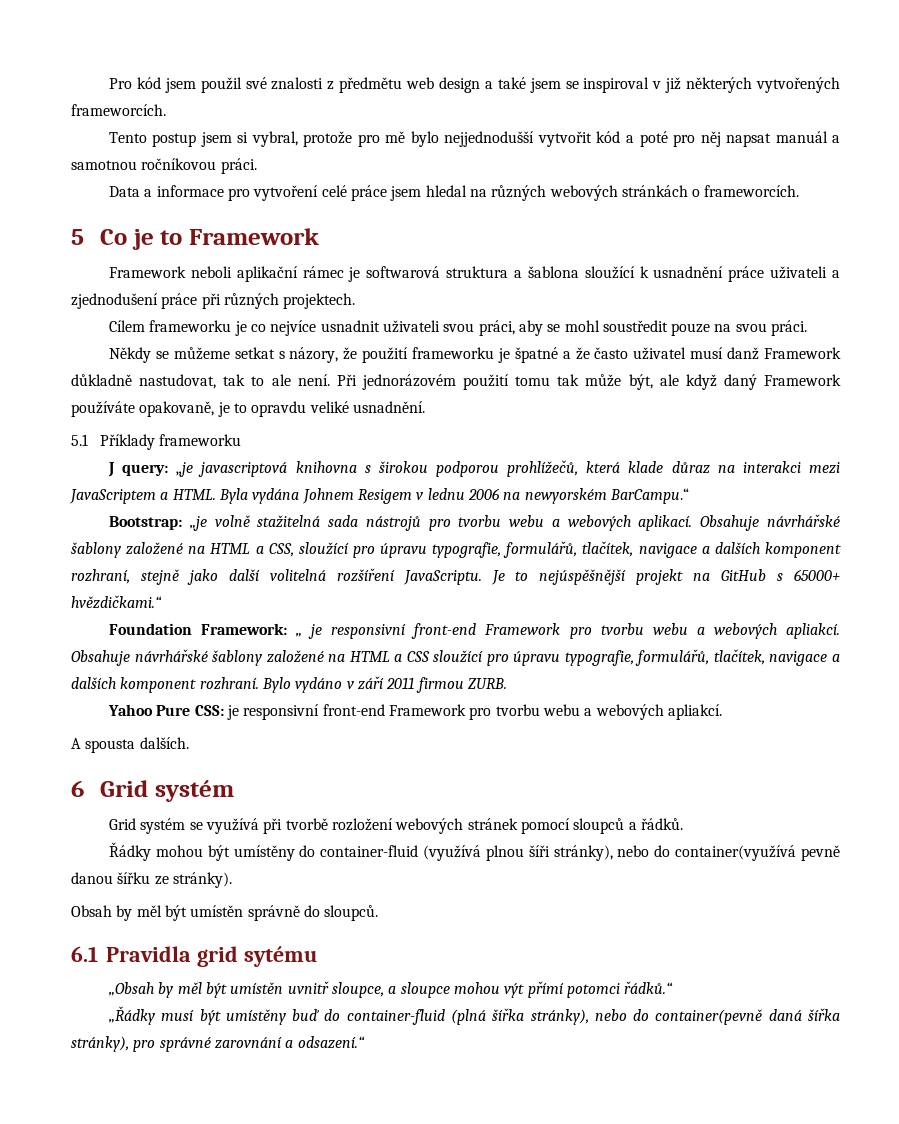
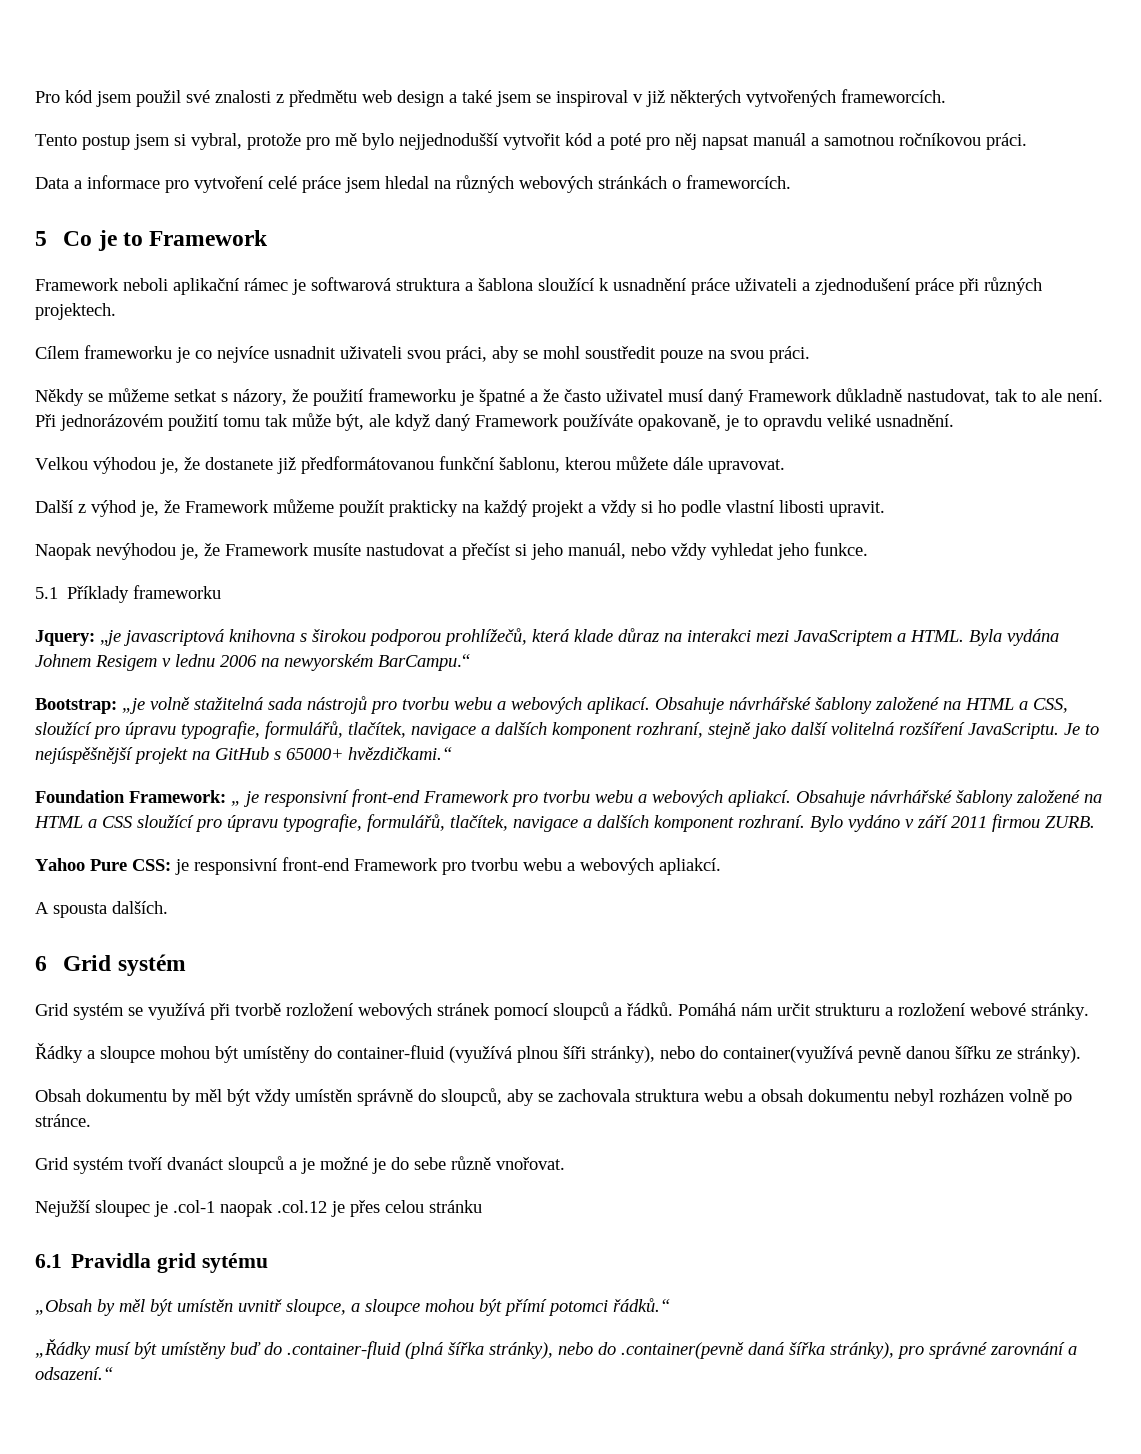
- Někdy se můžeme setkat s názory, že použití frameworku je špatné a že často uživatel musí danž Framework důkladně nastudovat, tak to ale není.
+ Někdy se můžeme setkat s názory, že použití frameworku je špatné a že často uživatel musí daný Framework důkladně nastudovat, tak to ale není.
+ Velkou výhodou je, že dostanete již předformátovanou funkční šablonu, kterou můžete dále upravovat.
+ Další z výhod je, že Framework můžeme použít prakticky na každý projekt a vždy si ho podle vlastní libosti upravit.
+ Naopak nevýhodou je, že Framework musíte nastudovat a přečíst si jeho manuál, nebo vždy vyhledat jeho funkce.
- J query: „je javascriptová knihovna s širokou podporou prohlížečů, která klade důraz na interakci mezi JavaScriptem a HTML.
+ Jquery: „je javascriptová knihovna s širokou podporou prohlížečů, která klade důraz na interakci mezi JavaScriptem a HTML.
+ Pomáhá nám určit strukturu a rozložení webové stránky.
- Řádky mohou být umístěny do container-fluid (využívá plnou šíři stránky), nebo do container(využívá pevně danou šířku ze stránky).
+ Řádky a sloupce mohou být umístěny do container-fluid (využívá plnou šíři stránky), nebo do container(využívá pevně danou šířku ze stránky).
- Obsah by měl být umístěn správně do sloupců.
+ Obsah dokumentu by měl být vždy umístěn správně do sloupců, aby se zachovala struktura webu a obsah dokumentu nebyl rozházen volně po stránce.
+ Grid systém tvoří dvanáct sloupců a je možné je do sebe různě vnořovat.
+ Nejužší sloupec je .col-1 naopak .col.12 je přes celou stránku
- „Obsah by měl být umístěn uvnitř sloupce, a sloupce mohou výt přímí potomci řádků.“
+ „Obsah by měl být umístěn uvnitř sloupce, a sloupce mohou být přímí potomci řádků.“
- „Řádky musí být umístěny buď do container-fluid (plná šířka stránky), nebo do container(pevně daná šířka stránky), pro správné zarovnání a odsazení.“
+ „Řádky musí být umístěny buď do .container-fluid (plná šířka stránky), nebo do .container(pevně daná šířka stránky), pro správné zarovnání a odsazení.“

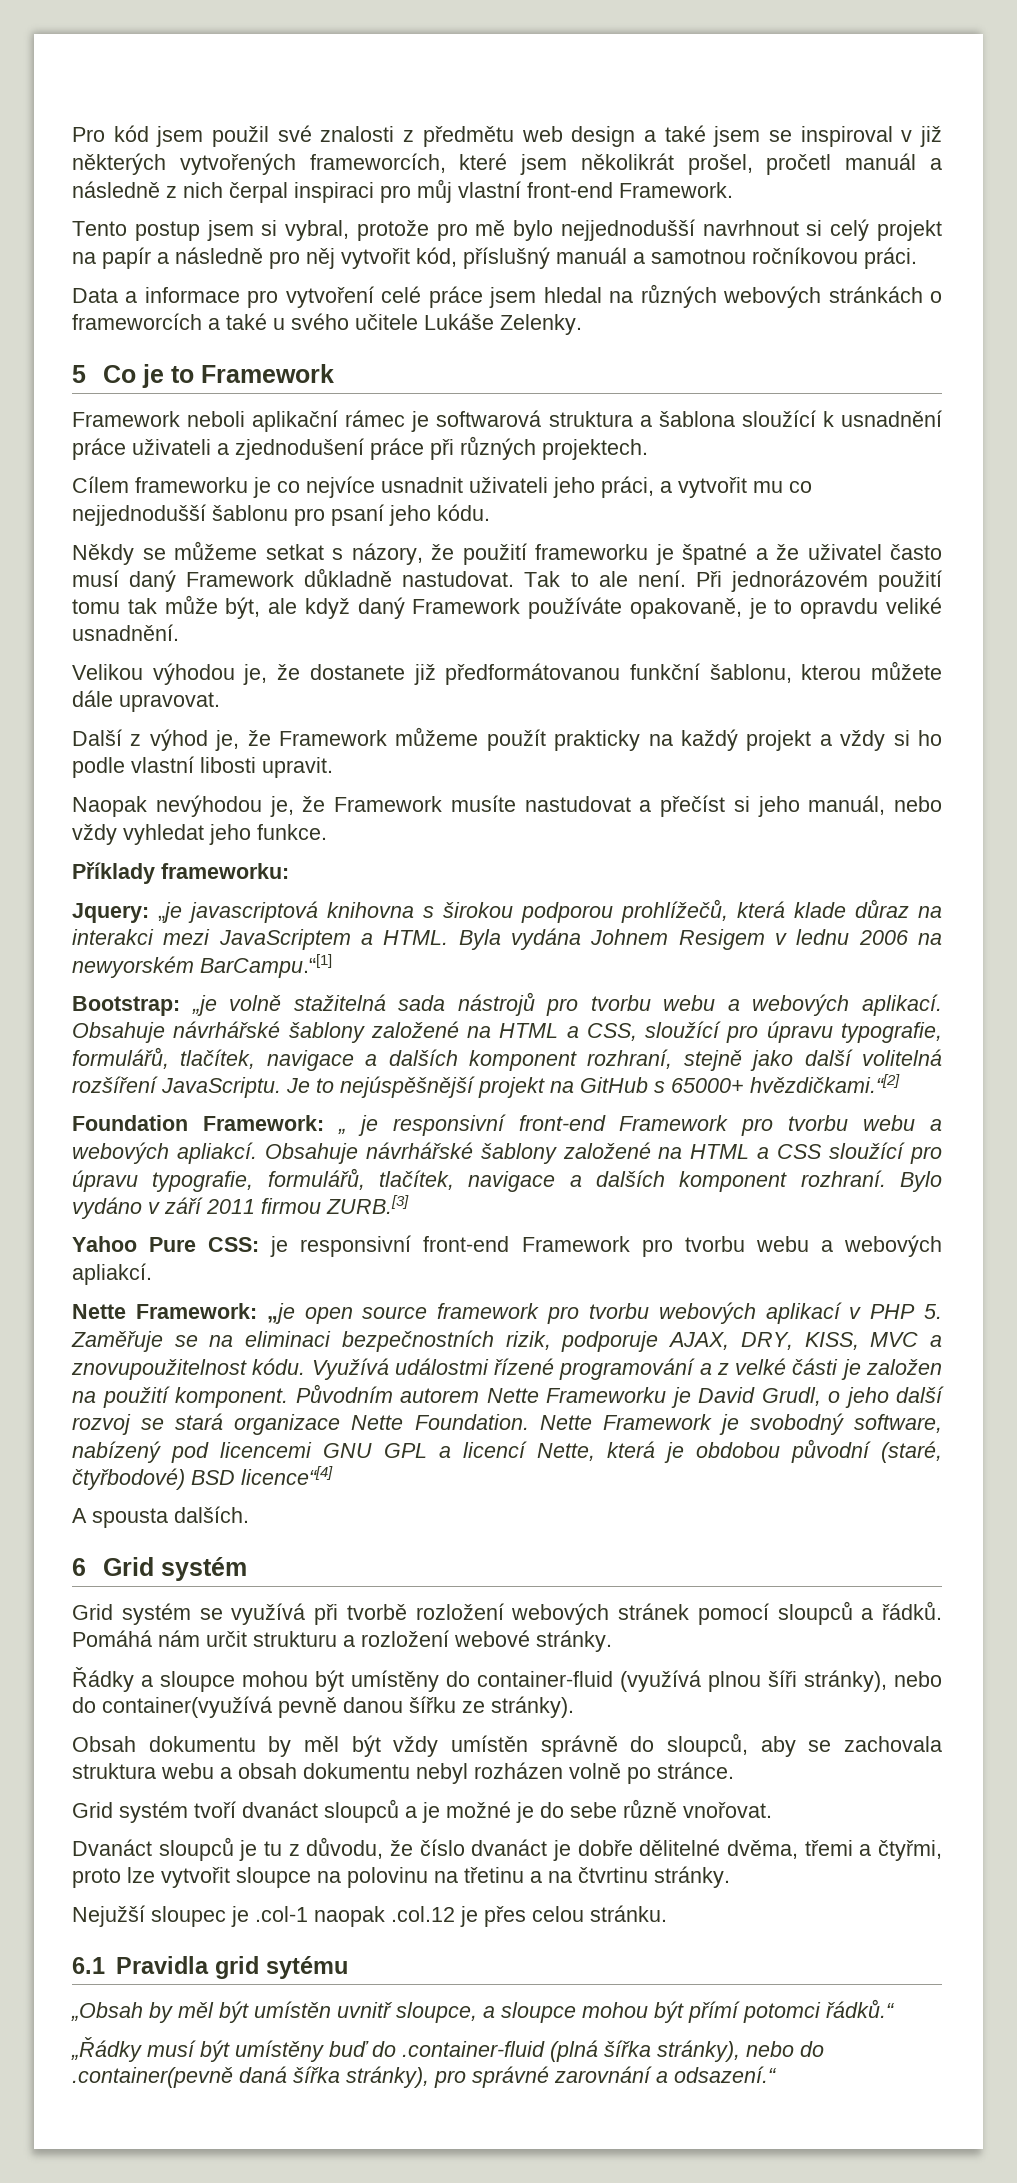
- Pro kód jsem použil své znalosti z předmětu web design a také jsem se inspiroval v již některých vytvořených frameworcích.
+ Pro kód jsem použil své znalosti z předmětu web design a také jsem se inspiroval v již některých vytvořených frameworcích, které jsem několikrát prošel, pročetl manuál a následně z nich čerpal inspiraci pro můj vlastní front-end Framework.
- Tento postup jsem si vybral, protože pro mě bylo nejjednodušší vytvořit kód a poté pro něj napsat manuál a samotnou ročníkovou práci.
+ Tento postup jsem si vybral, protože pro mě bylo nejjednodušší navrhnout si celý projekt na papír a následně pro něj vytvořit kód, příslušný manuál a samotnou ročníkovou práci.
- Data a informace pro vytvoření celé práce jsem hledal na různých webových stránkách o frameworcích.
+ Data a informace pro vytvoření celé práce jsem hledal na různých webových stránkách o frameworcích a také u svého učitele Lukáše Zelenky.
- Cílem frameworku je co nejvíce usnadnit uživateli svou práci, aby se mohl soustředit pouze na svou práci.
+ Cílem frameworku je co nejvíce usnadnit uživateli jeho práci, a vytvořit mu co nejjednodušší šablonu pro psaní jeho kódu.
- Někdy se můžeme setkat s názory, že použití frameworku je špatné a že často uživatel musí daný Framework důkladně nastudovat, tak to ale není.
+ Někdy se můžeme setkat s názory, že použití frameworku je špatné a že uživatel často musí daný Framework důkladně nastudovat. Tak to ale není.
- Velkou výhodou je, že dostanete již předformátovanou funkční šablonu, kterou můžete dále upravovat.
+ Velikou výhodou je, že dostanete již předformátovanou funkční šablonu, kterou můžete dále upravovat.
- 5.1 Příklady frameworku
+ Příklady frameworku:
- Byla vydána Johnem Resigem v lednu 2006 na newyorském BarCampu.“
+ Byla vydána Johnem Resigem v lednu 2006 na newyorském BarCampu.“[1]
- Je to nejúspěšnější projekt na GitHub s 65000+ hvězdičkami.“
+ Je to nejúspěšnější projekt na GitHub s 65000+ hvězdičkami.“[2]
- Bylo vydáno v září 2011 firmou ZURB.
+ Bylo vydáno v září 2011 firmou ZURB.[3]
+ Nette Framework: „je open source framework pro tvorbu webových aplikací v PHP 5. Zaměřuje se na eliminaci bezpečnostních rizik, podporuje AJAX, DRY, KISS, MVC a znovupoužitelnost kódu. Využívá událostmi řízené programování a z velké části je založen na použití komponent. Původním autorem Nette Frameworku je David Grudl, o jeho další rozvoj se stará organizace Nette Foundation. Nette Framework je svobodný software, nabízený pod licencemi GNU GPL a licencí Nette, která je obdobou původní (staré, čtyřbodové) BSD licence“[4]
+ Dvanáct sloupců je tu z důvodu, že číslo dvanáct je dobře dělitelné dvěma, třemi a čtyřmi, proto lze vytvořit sloupce na polovinu na třetinu a na čtvrtinu stránky.
- Nejužší sloupec je .col-1 naopak .col.12 je přes celou stránku
+ Nejužší sloupec je .col-1 naopak .col.12 je přes celou stránku.

